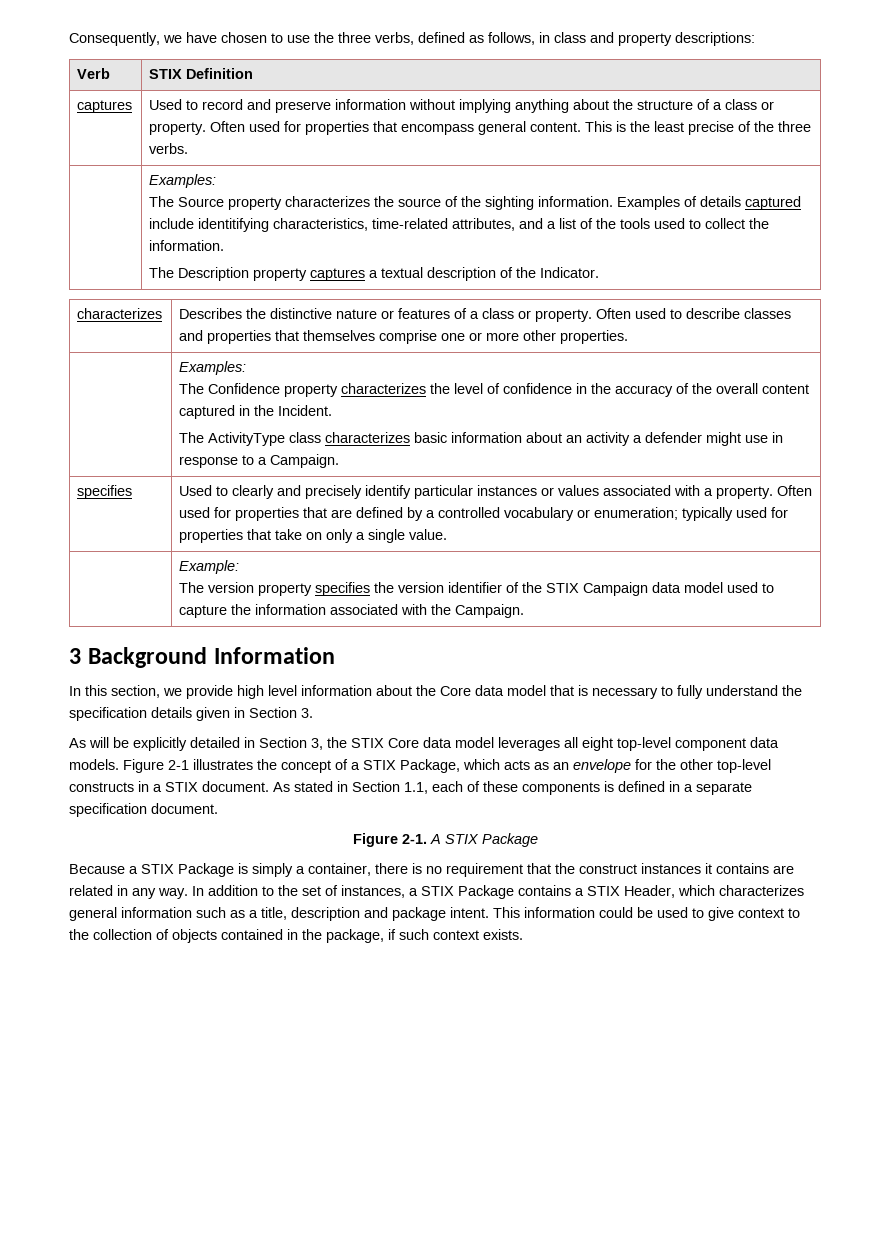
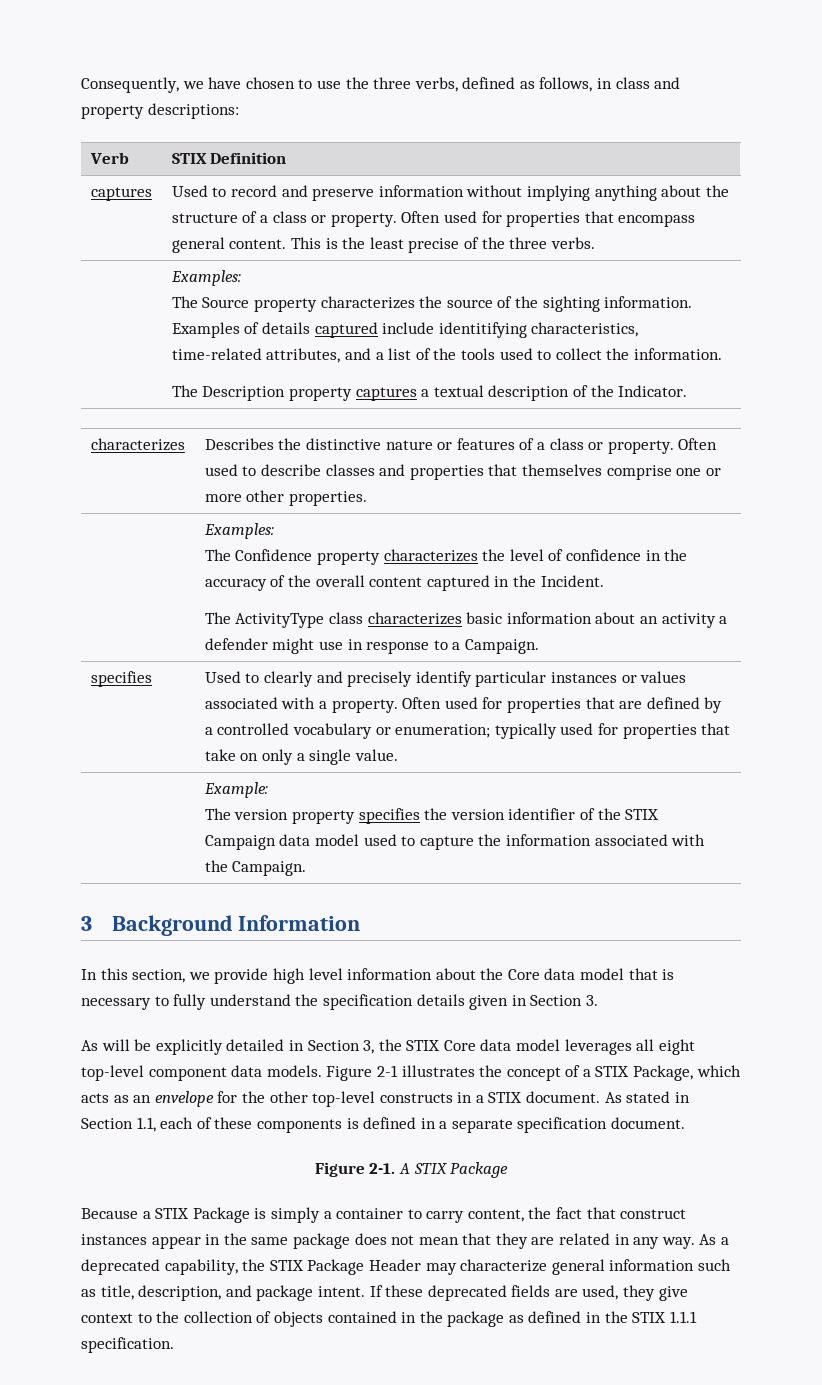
- Because a STIX Package is simply a container, there is no requirement that the construct instances it contains are related in any way.
+ Because a STIX Package is simply a container to carry content, the fact that construct instances appear in the same package does not mean that they are related in any way.
- In addition to the set of instances, a STIX Package contains a STIX Header, which characterizes general information such as a title, description and package intent. This information could be used to give context to the collection of objects contained in the package, if such context exists.
+ As a deprecated capability, the STIX Package Header may characterize general information such as title, description, and package intent. If these deprecated fields are used, they give context to the collection of objects contained in the package as defined in the STIX 1.1.1 specification.

